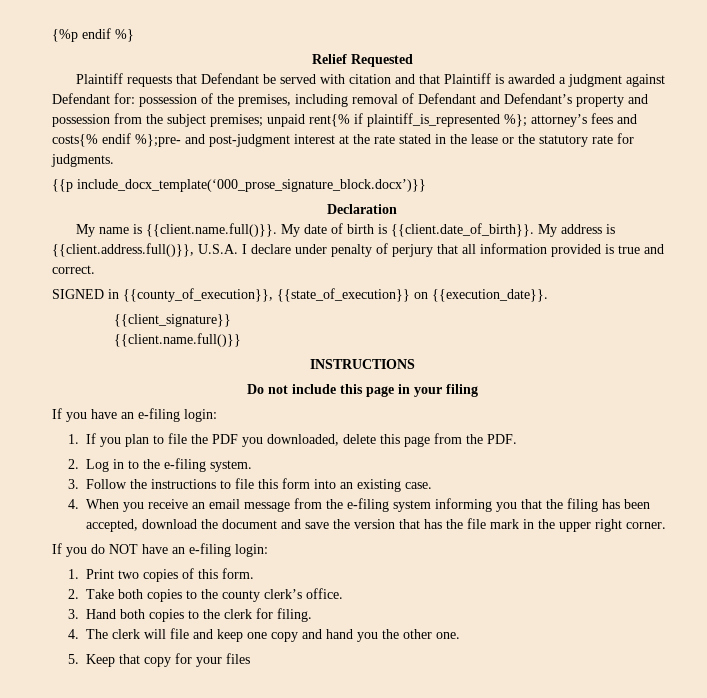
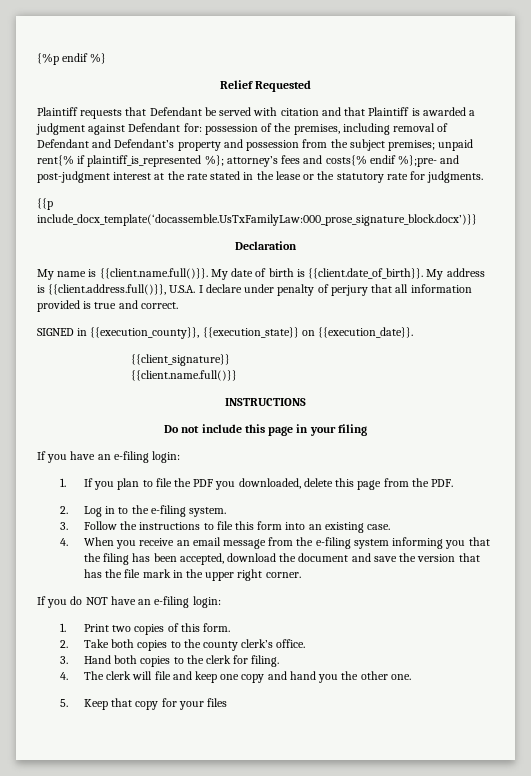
- {{p include_docx_template(‘000_prose_signature_block.docx’)}}
+ {{p include_docx_template(‘docassemble.UsTxFamilyLaw:000_prose_signature_block.docx’)}}
- SIGNED in {{county_of_execution}}, {{state_of_execution}} on {{execution_date}}.
+ SIGNED in {{execution_county}}, {{execution_state}} on {{execution_date}}.

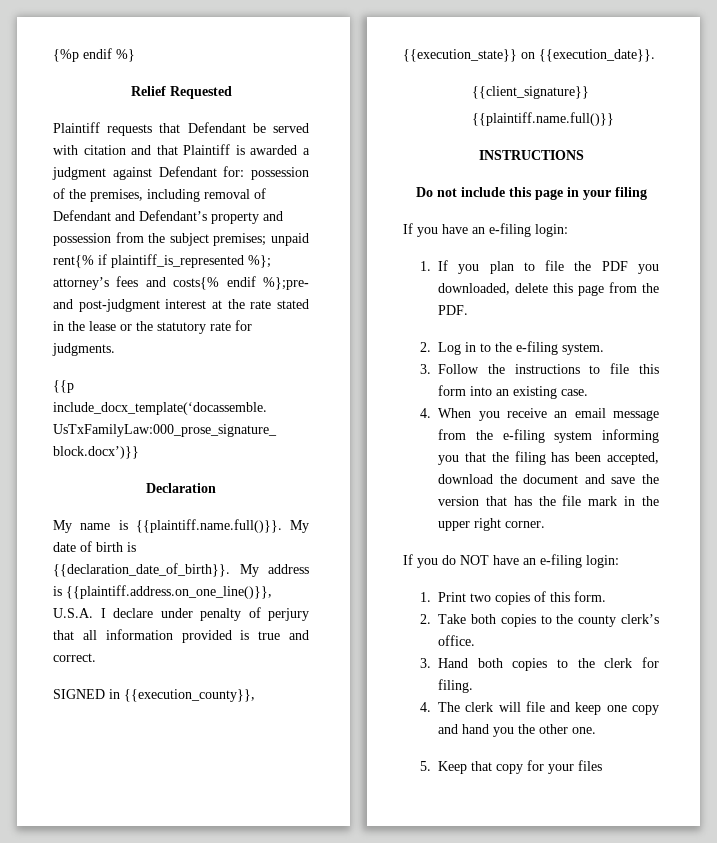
- My name is {{client.name.full()}}. My date of birth is {{client.date_of_birth}}. My address is {{client.address.full()}}, U.S.A. I declare under penalty of perjury that all information provided is true and correct.
+ My name is {{plaintiff.name.full()}}. My date of birth is {{declaration_date_of_birth}}. My address is {{plaintiff.address.on_one_line()}}, U.S.A. I declare under penalty of perjury that all information provided is true and correct.
- {{client.name.full()}}
+ {{plaintiff.name.full()}}

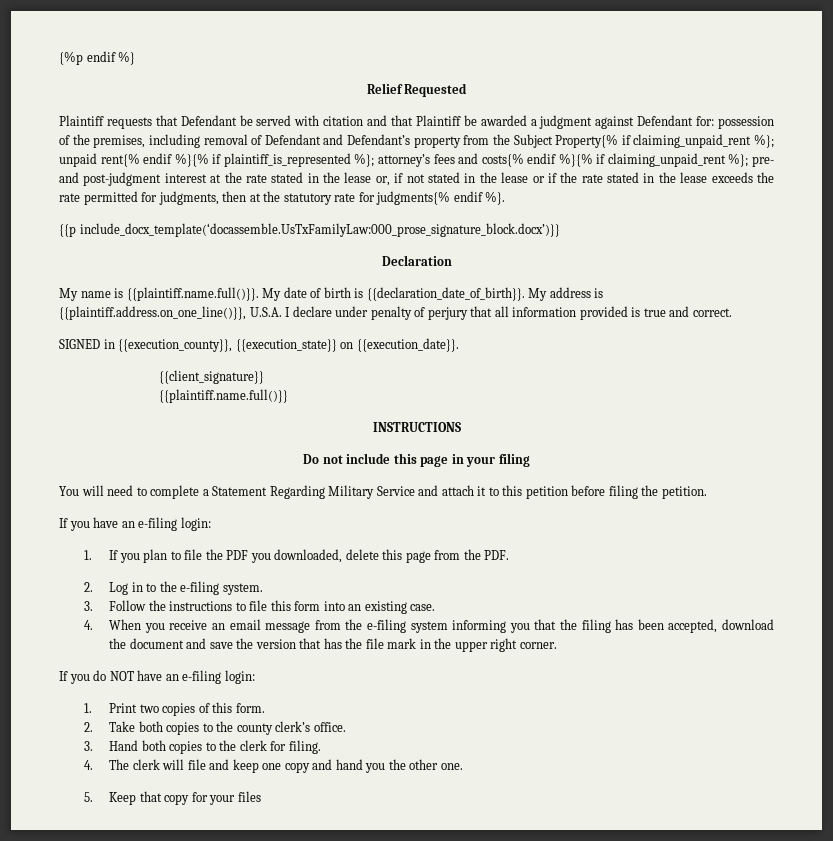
- Plaintiff requests that Defendant be served with citation and that Plaintiff is awarded a judgment against Defendant for: possession of the premises, including removal of Defendant and Defendant’s property and possession from the subject premises; unpaid rent{% if plaintiff_is_represented %}; attorney’s fees and costs{% endif %};pre- and post-judgment interest at the rate stated in the lease or the statutory rate for judgments.
+ Plaintiff requests that Defendant be served with citation and that Plaintiff be awarded a judgment against Defendant for: possession of the premises, including removal of Defendant and Defendant’s property from the Subject Property{% if claiming_unpaid_rent %}; unpaid rent{% endif %}{% if plaintiff_is_represented %}; attorney’s fees and costs{% endif %}{% if claiming_unpaid_rent %}; pre- and post-judgment interest at the rate stated in the lease or, if not stated in the lease or if the rate stated in the lease exceeds the rate permitted for judgments, then at the statutory rate for judgments{% endif %}.
+ You will need to complete a Statement Regarding Military Service and attach it to this petition before filing the petition.

